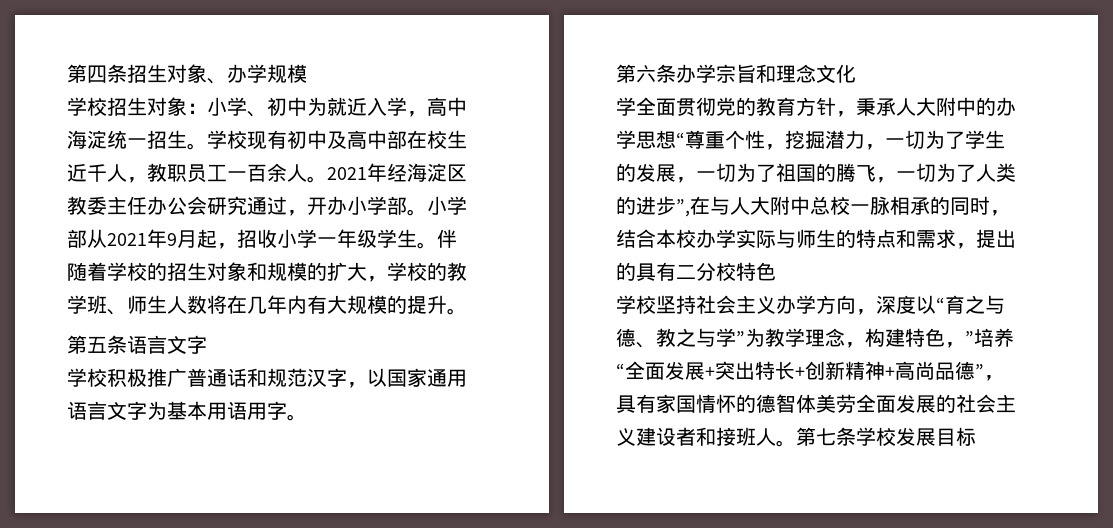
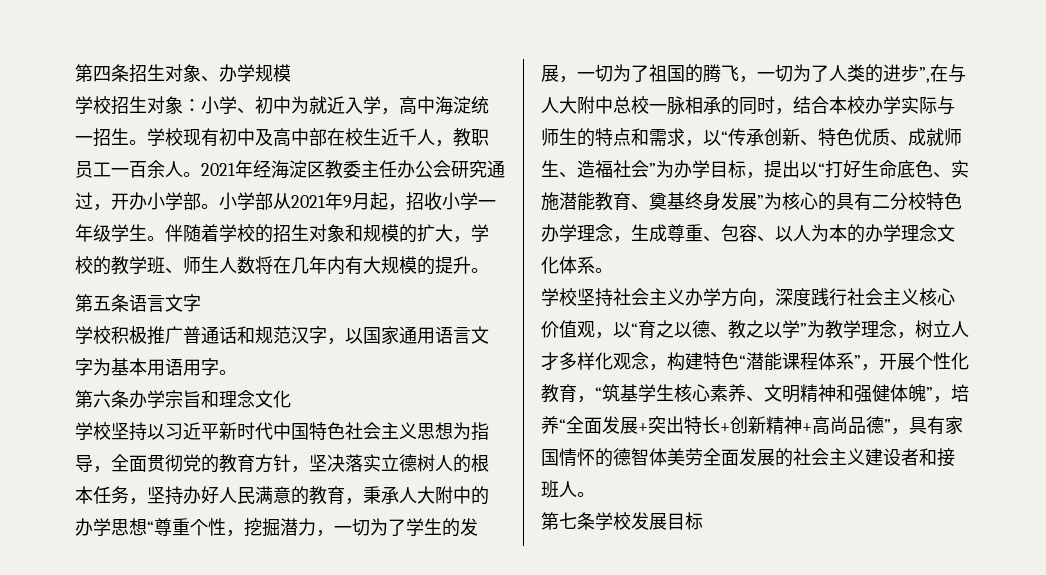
- 学全面贯彻党的教育方针，秉承人大附中的办学思想“尊重个性，挖掘潜力，一切为了学生的发展，一切为了祖国的腾飞，一切为了人类的进步”,在与人大附中总校一脉相承的同时，结合本校办学实际与师生的特点和需求，提出的具有二分校特色
+ 学校坚持以习近平新时代中国特色社会主义思想为指导，全面贯彻党的教育方针，坚决落实立德树人的根本任务，坚持办好人民满意的教育，秉承人大附中的办学思想“尊重个性，挖掘潜力，一切为了学生的发展，一切为了祖国的腾飞，一切为了人类的进步”,在与人大附中总校一脉相承的同时，结合本校办学实际与师生的特点和需求，以“传承创新、特色优质、成就师生、造福社会”为办学目标，提出以“打好生命底色、实施潜能教育、奠基终身发展”为核心的具有二分校特色办学理念，生成尊重、包容、以人为本的办学理念文化体系。
- 学校坚持社会主义办学方向，深度以“育之与德、教之与学”为教学理念，构建特色，”培养“全面发展+突出特长+创新精神+高尚品德”，具有家国情怀的德智体美劳全面发展的社会主义建设者和接班人。第七条学校发展目标
+ 学校坚持社会主义办学方向，深度践行社会主义核心价值观，以“育之以德、教之以学”为教学理念，树立人才多样化观念，构建特色“潜能课程体系”，开展个性化教育，“筑基学生核心素养、文明精神和强健体魄”，培养“全面发展+突出特长+创新精神+高尚品德”，具有家国情怀的德智体美劳全面发展的社会主义建设者和接班人。
+ 第七条学校发展目标

